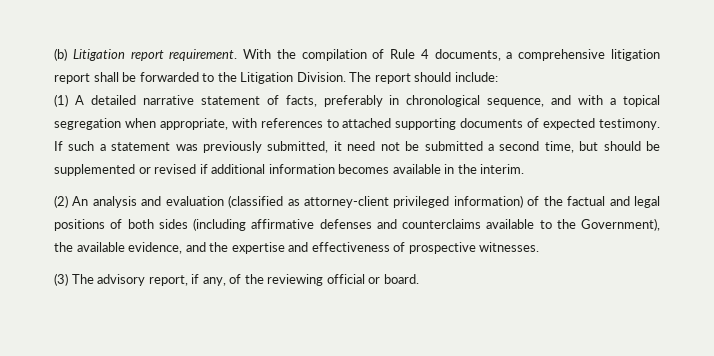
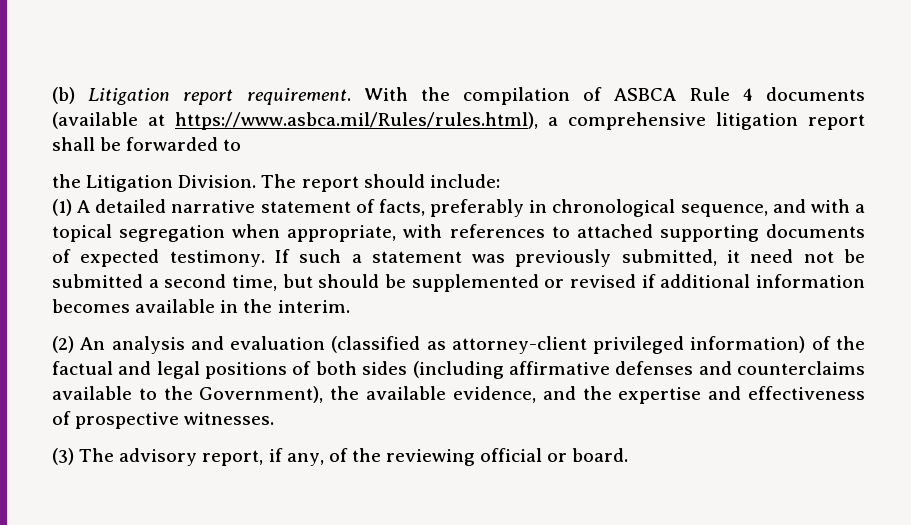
- With the compilation of Rule 4 documents, a comprehensive litigation report shall be forwarded to the Litigation Division.
+ With the compilation of ASBCA Rule 4 documents (available at https://www.asbca.mil/Rules/rules.html), a comprehensive litigation report shall be forwarded to
+ the Litigation Division.

